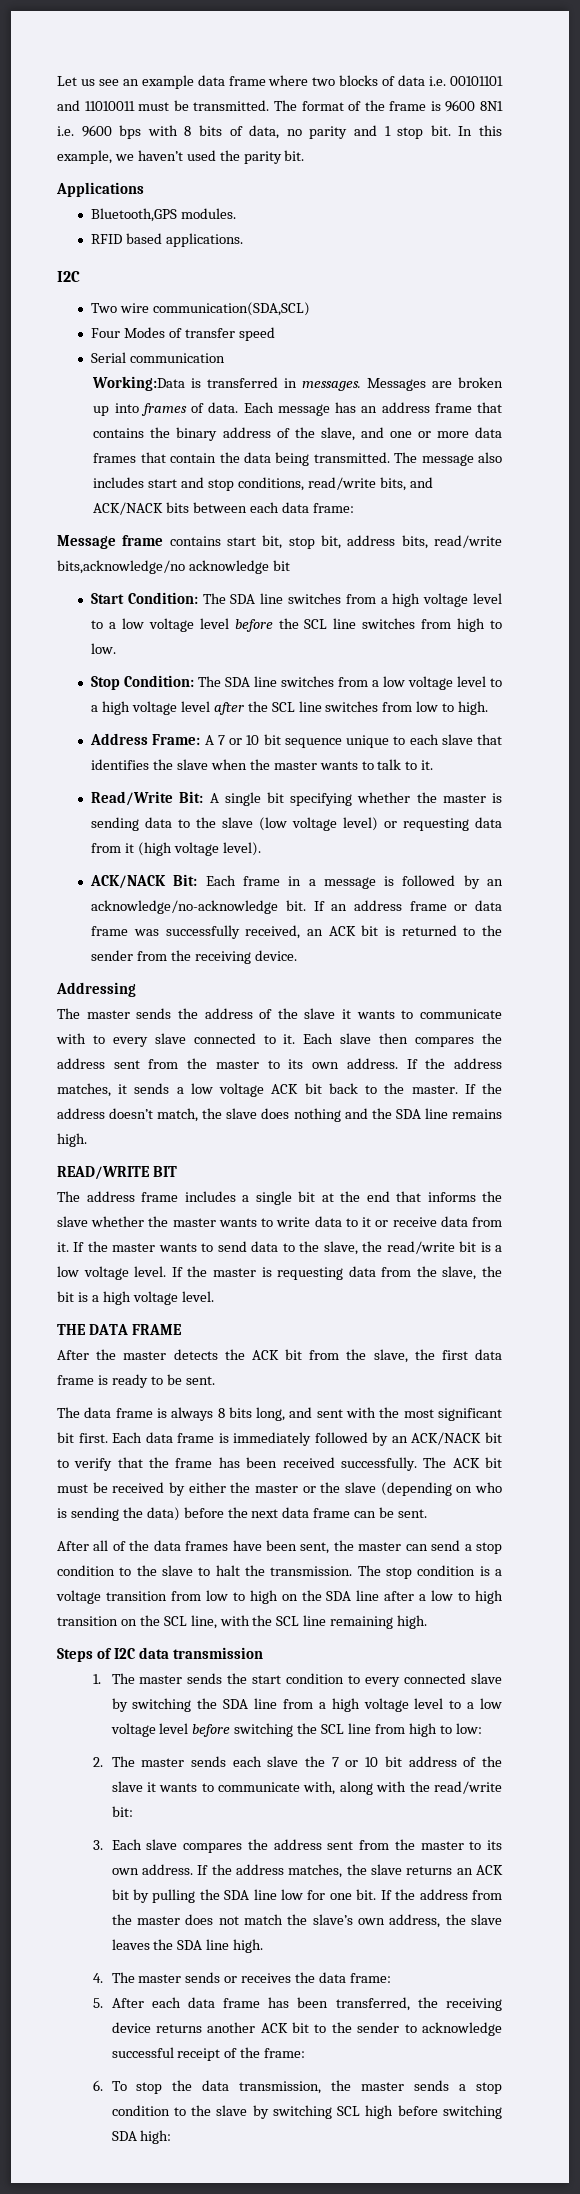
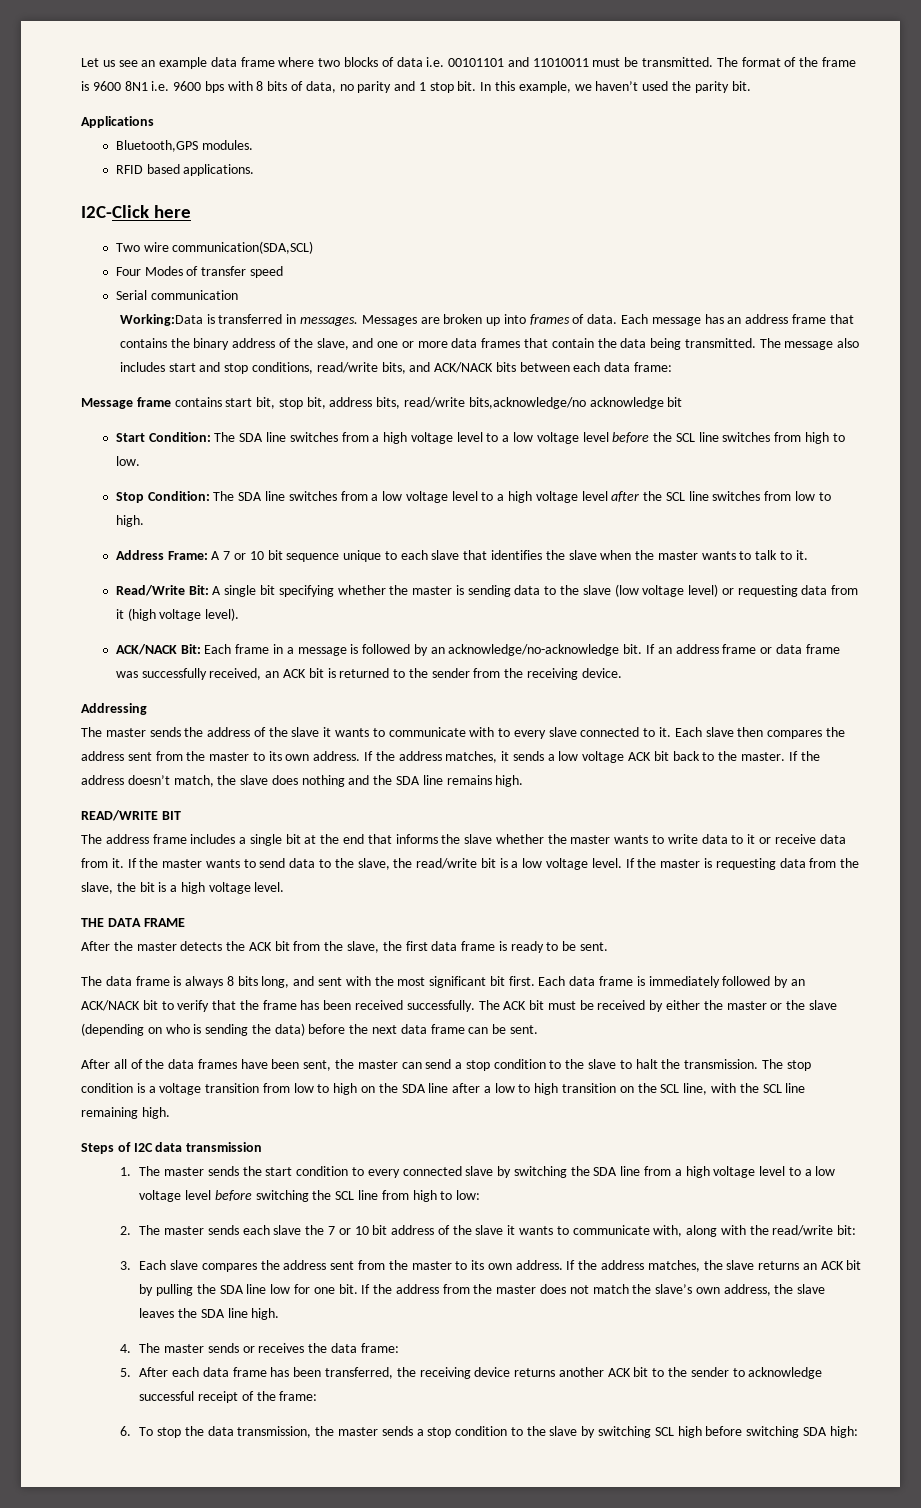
  RFID based applications.
- I2C
+ I2C-Click here

